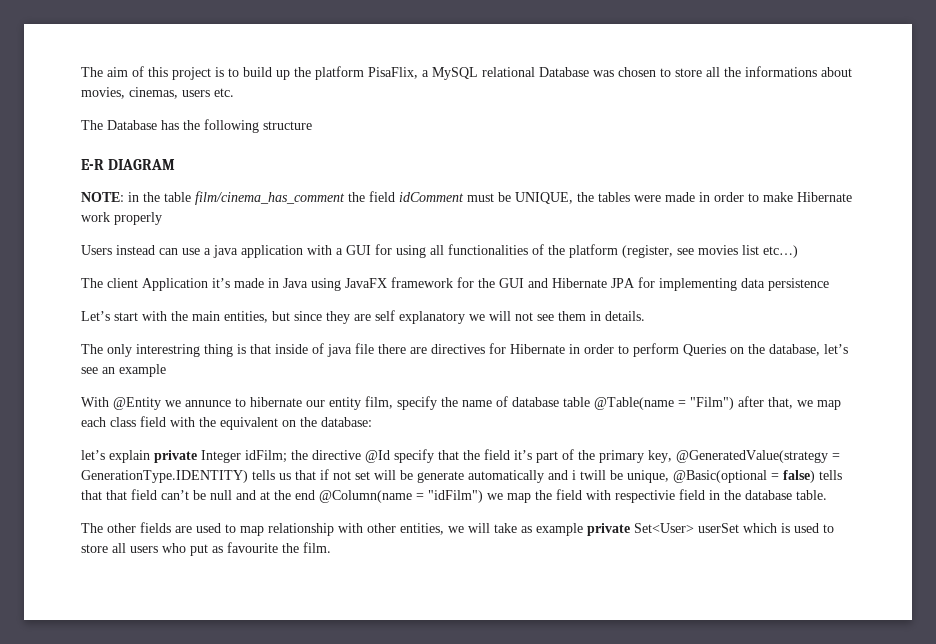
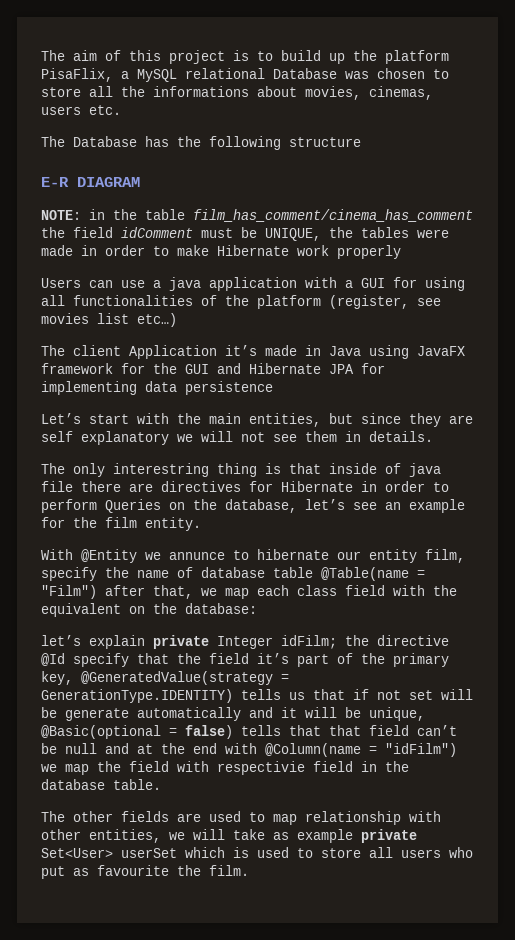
- NOTE: in the table film/cinema_has_comment the field idComment must be UNIQUE, the tables were made in order to make Hibernate work properly
+ NOTE: in the table film_has_comment/cinema_has_comment the field idComment must be UNIQUE, the tables were made in order to make Hibernate work properly
- Users instead can use a java application with a GUI for using all functionalities of the platform (register, see movies list etc…)
+ Users can use a java application with a GUI for using all functionalities of the platform (register, see movies list etc…)
- The only interestring thing is that inside of java file there are directives for Hibernate in order to perform Queries on the database, let’s see an example
+ The only interestring thing is that inside of java file there are directives for Hibernate in order to perform Queries on the database, let’s see an example for the film entity.
- the directive @Id specify that the field it’s part of the primary key, @GeneratedValue(strategy = GenerationType.IDENTITY) tells us that if not set will be generate automatically and i twill be unique, @Basic(optional = false) tells that that field can’t be null and at the end @Column(name = "idFilm") we map the field with respectivie field in the database table.
+ the directive @Id specify that the field it’s part of the primary key, @GeneratedValue(strategy = GenerationType.IDENTITY) tells us that if not set will be generate automatically and it will be unique, @Basic(optional = false) tells that that field can’t be null and at the end with @Column(name = "idFilm") we map the field with respectivie field in the database table.

